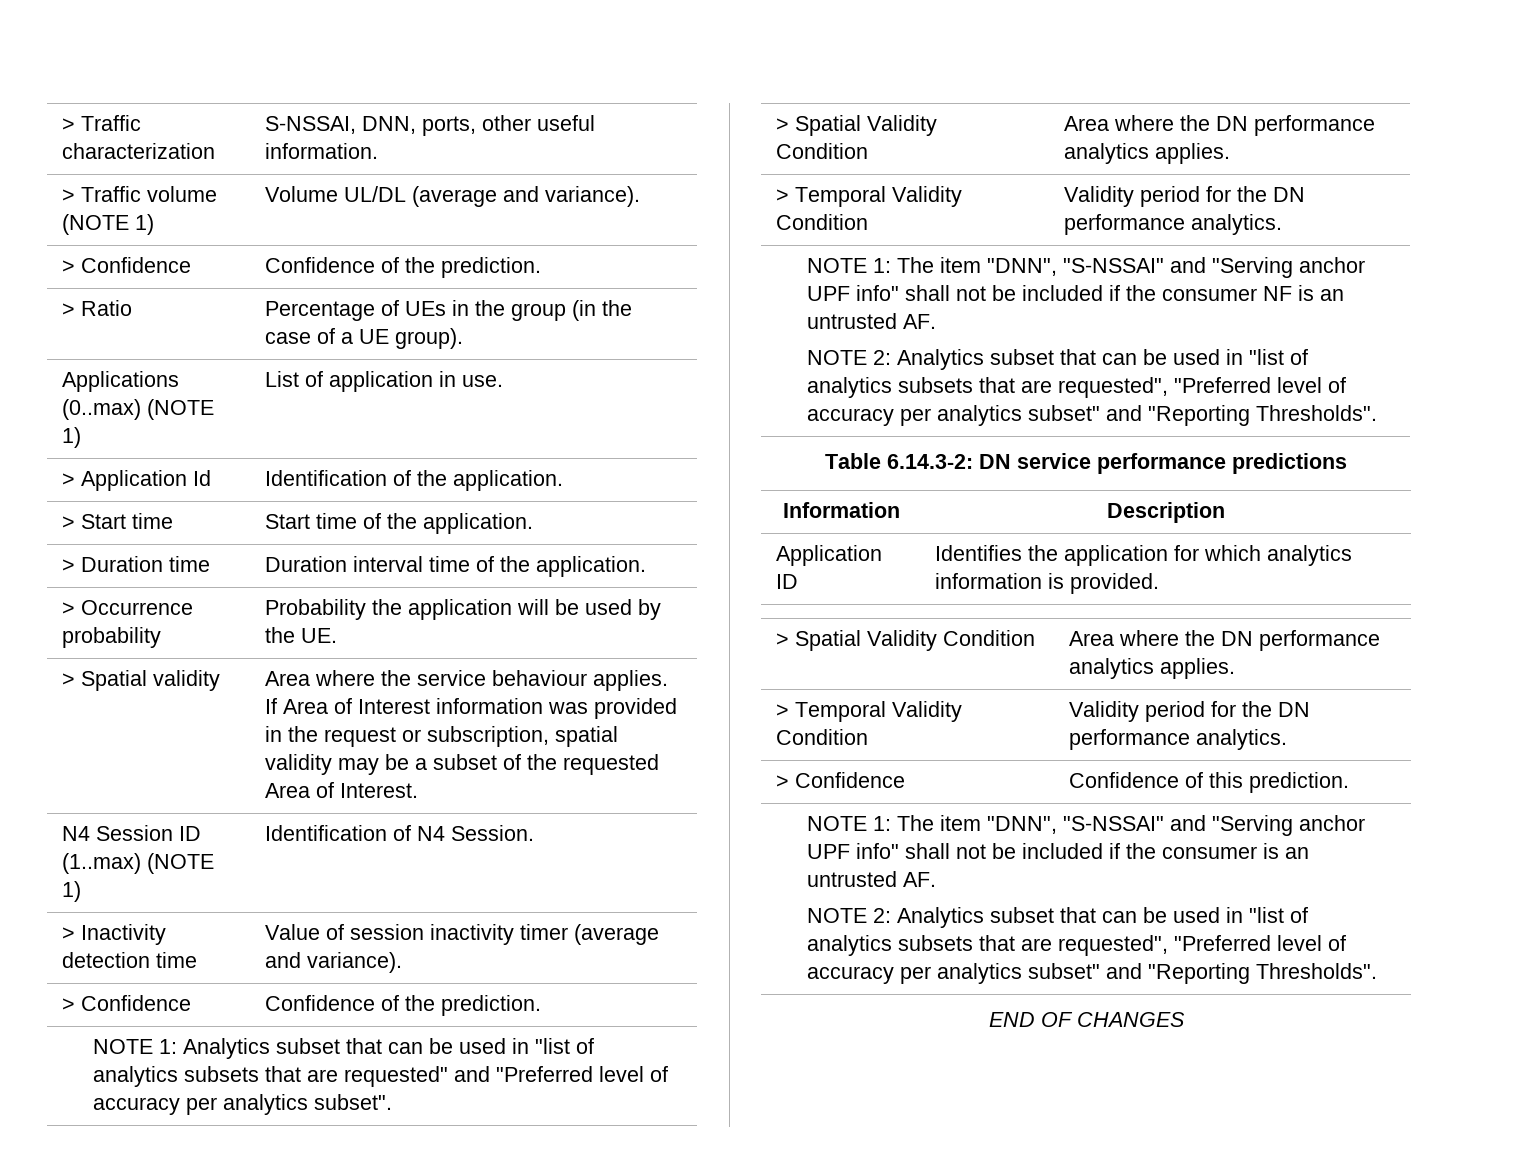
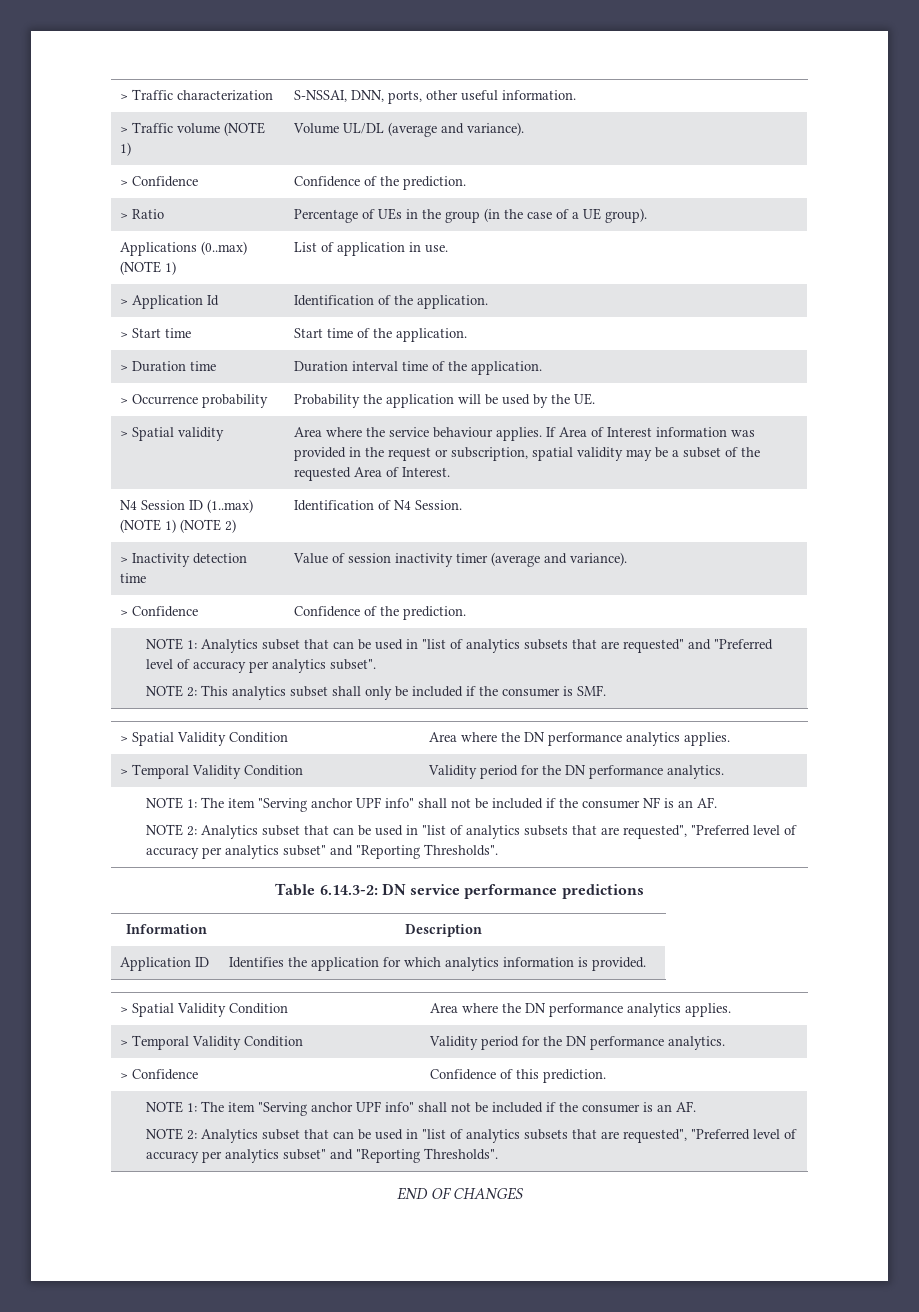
- N4 Session ID (1..max) (NOTE 1) | Identification of N4 Session.
+ N4 Session ID (1..max) (NOTE 1) (NOTE 2) | Identification of N4 Session.
  NOTE 1: Analytics subset that can be used in "list of analytics subsets that are requested" and "Preferred level of accuracy per analytics subset".
+ NOTE 2: This analytics subset shall only be included if the consumer is SMF.
- NOTE 1: The item "DNN", "S-NSSAI" and "Serving anchor UPF info" shall not be included if the consumer NF is an untrusted AF.
+ NOTE 1: The item "Serving anchor UPF info" shall not be included if the consumer NF is an AF.
- NOTE 1: The item "DNN", "S-NSSAI" and "Serving anchor UPF info" shall not be included if the consumer is an untrusted AF.
+ NOTE 1: The item "Serving anchor UPF info" shall not be included if the consumer is an AF.

